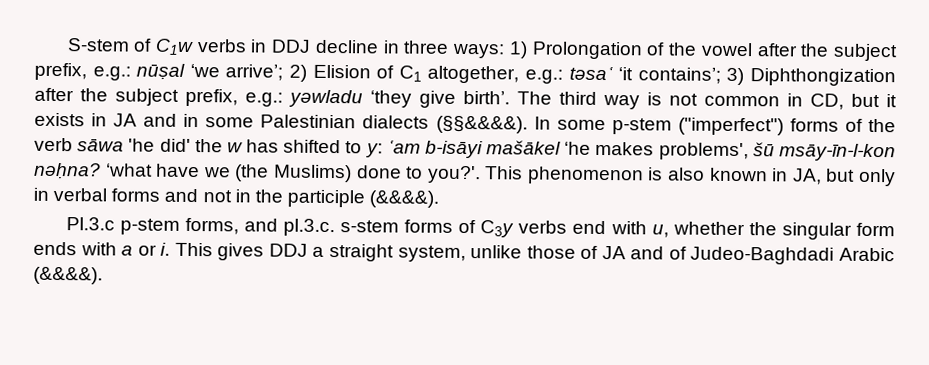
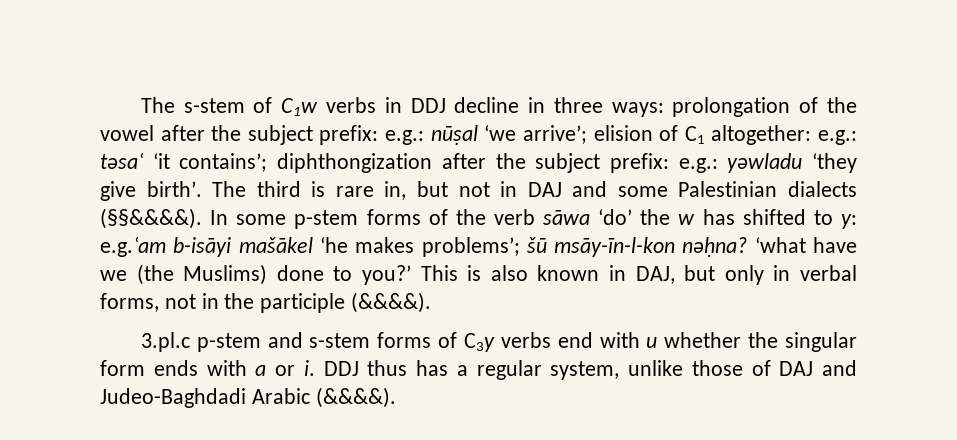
- S-stem of C1w verbs in DDJ decline in three ways: 1) Prolongation of the vowel after the subject prefix, e.g.: nūṣal ‘we arrive’; 2) Elision of C1 altogether, e.g.: təsaʿ ‘it contains’; 3) Diphthongization after the subject prefix, e.g.: yəwladu ‘they give birth’.
+ The s-stem of C1w verbs in DDJ decline in three ways: prolongation of the vowel after the subject prefix: e.g.: nūṣal ‘we arrive’; elision of C1 altogether: e.g.: təsaʿ ‘it contains’; diphthongization after the subject prefix: e.g.: yəwladu ‘they give birth’.
- The third way is not common in CD, but it exists in JA and in some Palestinian dialects (§§&&&&).
+ The third is rare in, but not in DAJ and some Palestinian dialects (§§&&&&).
- In some p-stem ("imperfect") forms of the verb sāwa 'he did' the w has shifted to y: ʿam b-isāyi mašākel ‘he makes problems', šū msāy-īn-l-kon nəḥna?
+ In some p-stem forms of the verb sāwa ‘do’ the w has shifted to y: e.g.ʿam b-isāyi mašākel ‘he makes problems’; šū msāy-īn-l-kon nəḥna?
- ‘what have we (the Muslims) done to you?'. This phenomenon is also known in JA, but only in verbal forms and not in the participle (&&&&).
+ ‘what have we (the Muslims) done to you?’ This is also known in DAJ, but only in verbal forms, not in the participle (&&&&).
- Pl.3.c p-stem forms, and pl.3.c. s-stem forms of C3y verbs end with u, whether the singular form ends with a or i.
+ 3.pl.c p-stem and s-stem forms of C3y verbs end with u whether the singular form ends with a or i.
- This gives DDJ a straight system, unlike those of JA and of Judeo-Baghdadi Arabic (&&&&).
+ DDJ thus has a regular system, unlike those of DAJ and Judeo-Baghdadi Arabic (&&&&).

